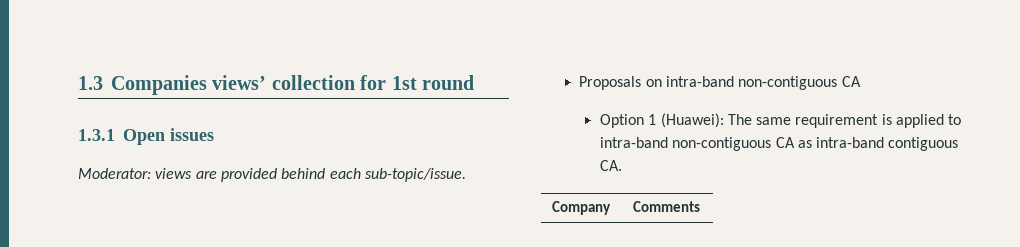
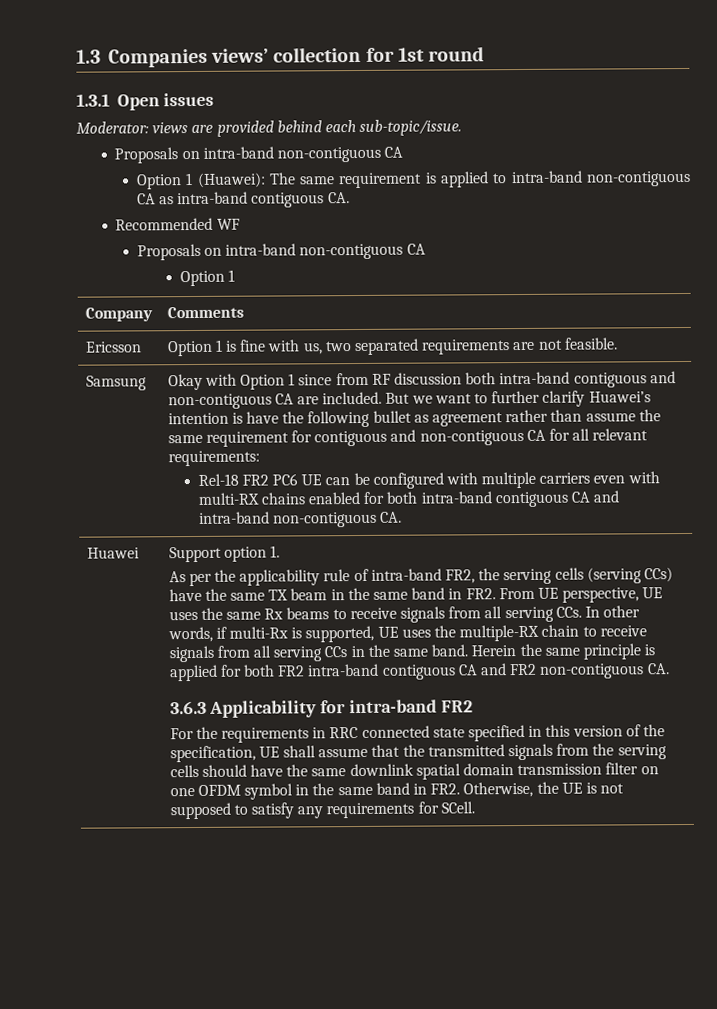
+ Recommended WF
+ Proposals on intra-band non-contiguous CA
+ Option 1
  Company | Comments
+ Ericsson | Option 1 is fine with us, two separated requirements are not feasible.
+ Samsung | Okay with Option 1 since from RF discussion both intra-band contiguous and non-contiguous CA are included. But we want to further clarify Huawei’s intention is have the following bullet as agreement rather than assume the same requirement for contiguous and non-contiguous CA for all relevant requirements:
+ Rel-18 FR2 PC6 UE can be configured with multiple carriers even with multi-RX chains enabled for both intra-band contiguous CA and intra-band non-contiguous CA.
+ Huawei | Support option 1.
+ As per the applicability rule of intra-band FR2, the serving cells (serving CCs) have the same TX beam in the same band in FR2. From UE perspective, UE uses the same Rx beams to receive signals from all serving CCs. In other words, if multi-Rx is supported, UE uses the multiple-RX chain to receive signals from all serving CCs in the same band. Herein the same principle is applied for both FR2 intra-band contiguous CA and FR2 non-contiguous CA.
+ 3.6.3 Applicability for intra-band FR2
+ For the requirements in RRC connected state specified in this version of the specification, UE shall assume that the transmitted signals from the serving cells should have the same downlink spatial domain transmission filter on one OFDM symbol in the same band in FR2. Otherwise, the UE is not supposed to satisfy any requirements for SCell.

